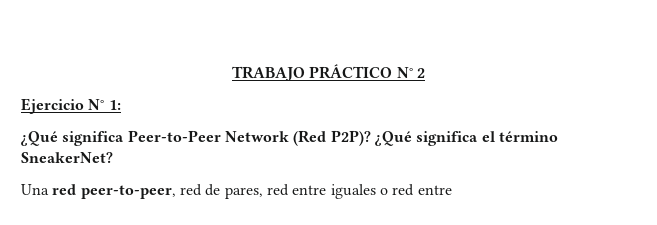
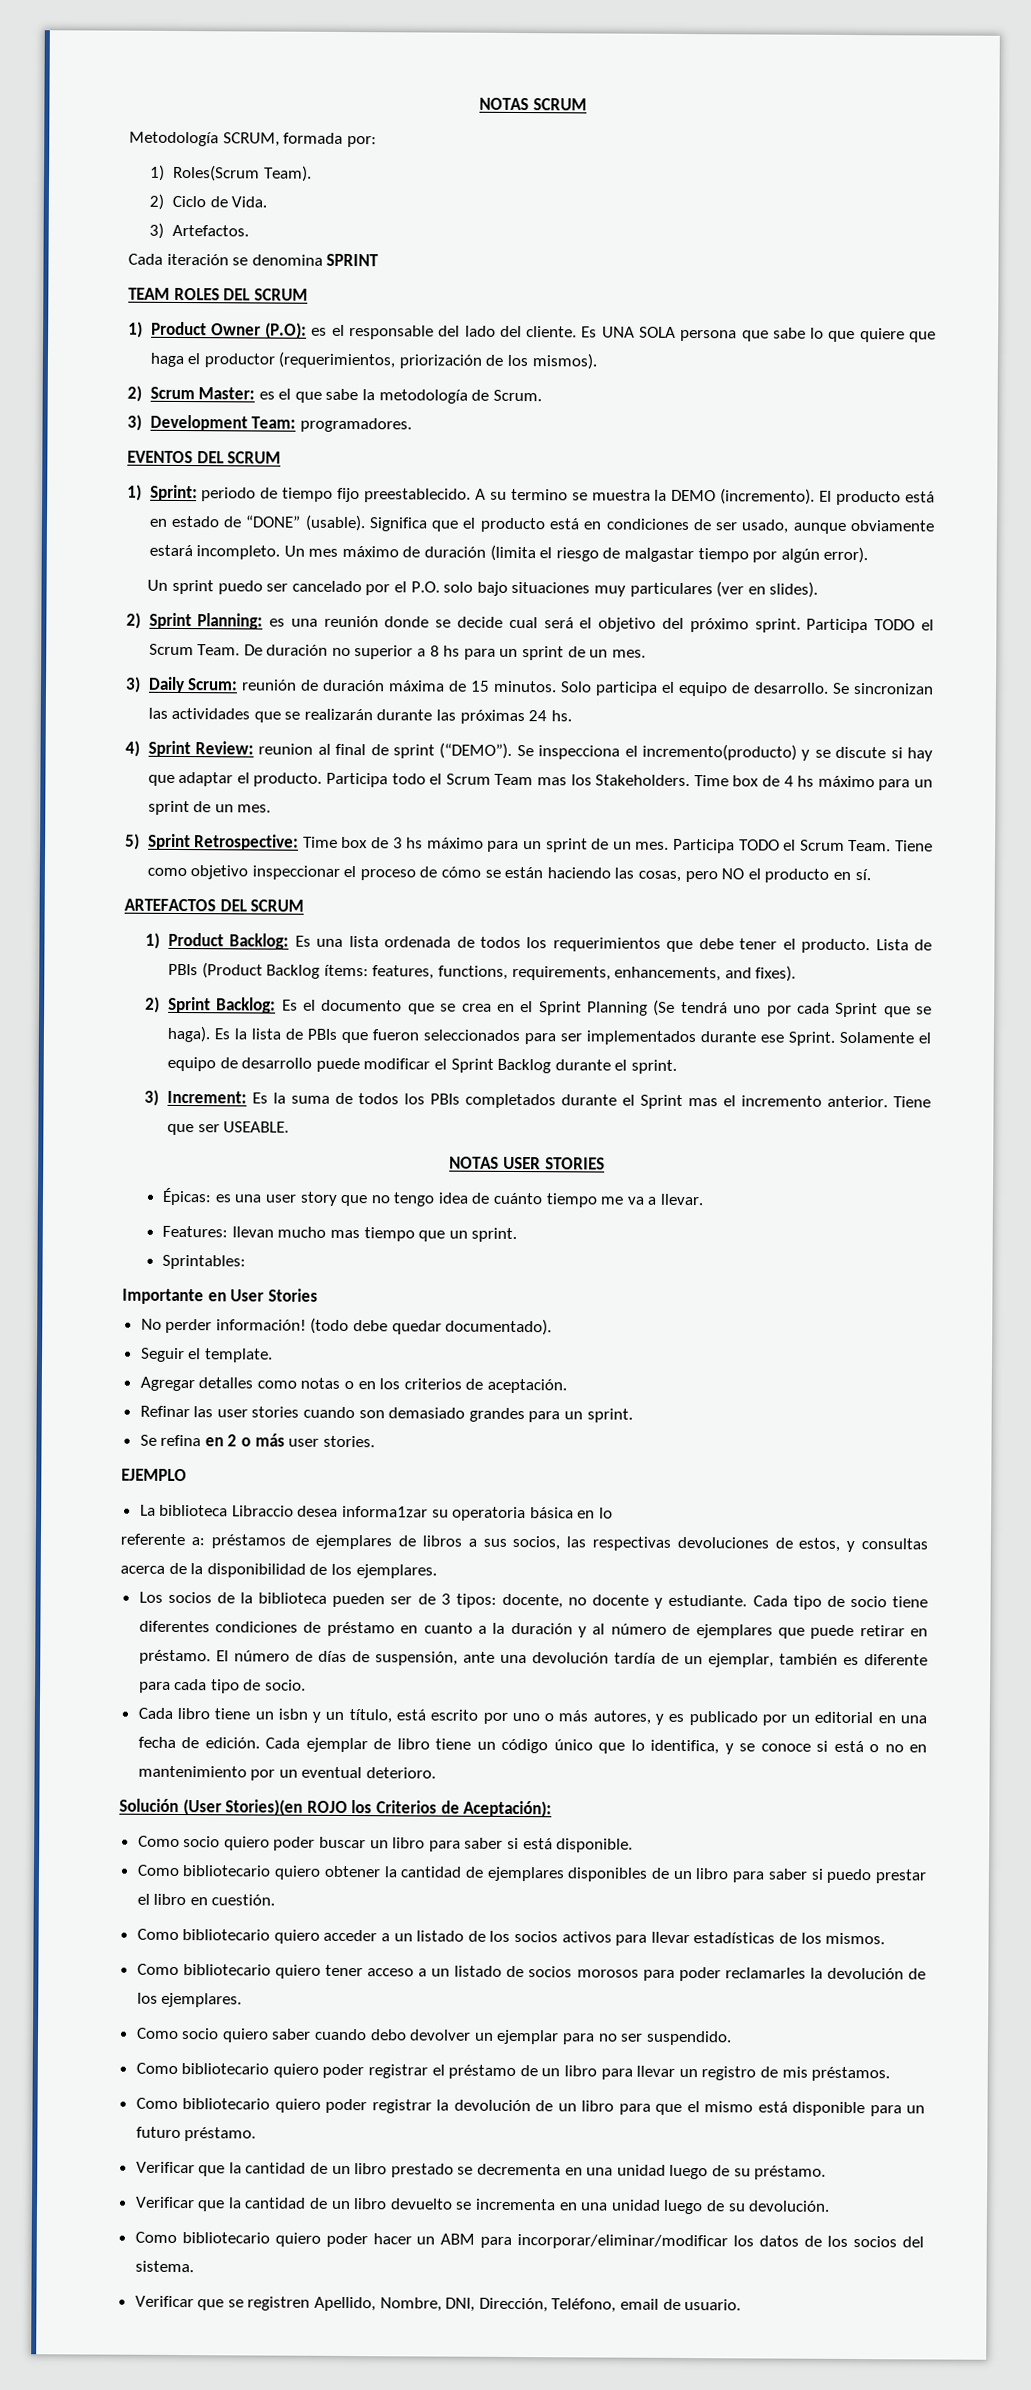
- TRABAJO PRÁCTICO N° 2
- Ejercicio N° 1:
- ¿Qué significa Peer-to-Peer Network (Red P2P)? ¿Qué significa el término SneakerNet?
- Una red peer-to-peer, red de pares, red entre iguales o red entre
+ NOTAS SCRUM
+ Metodología SCRUM, formada por:
+ 1) Roles(Scrum Team).
+ 2) Ciclo de Vida.
+ 3) Artefactos.
+ Cada iteración se denomina SPRINT
+ TEAM ROLES DEL SCRUM
+ 1) Product Owner (P.O): es el responsable del lado del cliente. Es UNA SOLA persona que sabe lo que quiere que haga el productor (requerimientos, priorización de los mismos).
+ 2) Scrum Master: es el que sabe la metodología de Scrum.
+ 3) Development Team: programadores.
+ EVENTOS DEL SCRUM
+ 1) Sprint: periodo de tiempo fijo preestablecido. A su termino se muestra la DEMO (incremento). El producto está en estado de “DONE” (usable). Significa que el producto está en condiciones de ser usado, aunque obviamente estará incompleto. Un mes máximo de duración (limita el riesgo de malgastar tiempo por algún error).
+ Un sprint puedo ser cancelado por el P.O. solo bajo situaciones muy particulares (ver en slides).
+ 2) Sprint Planning: es una reunión donde se decide cual será el objetivo del próximo sprint. Participa TODO el Scrum Team. De duración no superior a 8 hs para un sprint de un mes.
+ 3) Daily Scrum: reunión de duración máxima de 15 minutos. Solo participa el equipo de desarrollo. Se sincronizan las actividades que se realizarán durante las próximas 24 hs.
+ 4) Sprint Review: reunion al final de sprint (“DEMO”). Se inspecciona el incremento(producto) y se discute si hay que adaptar el producto. Participa todo el Scrum Team mas los Stakeholders. Time box de 4 hs máximo para un sprint de un mes.
+ 5) Sprint Retrospective: Time box de 3 hs máximo para un sprint de un mes. Participa TODO el Scrum Team. Tiene como objetivo inspeccionar el proceso de cómo se están haciendo las cosas, pero NO el producto en sí.
+ ARTEFACTOS DEL SCRUM
+ 1) Product Backlog: Es una lista ordenada de todos los requerimientos que debe tener el producto. Lista de PBIs (Product Backlog ítems: features, functions, requirements, enhancements, and fixes).
+ 2) Sprint Backlog: Es el documento que se crea en el Sprint Planning (Se tendrá uno por cada Sprint que se haga). Es la lista de PBIs que fueron seleccionados para ser implementados durante ese Sprint. Solamente el equipo de desarrollo puede modificar el Sprint Backlog durante el sprint.
+ 3) Increment: Es la suma de todos los PBIs completados durante el Sprint mas el incremento anterior. Tiene que ser USEABLE.
+ NOTAS USER STORIES
+ Épicas: es una user story que no tengo idea de cuánto tiempo me va a llevar.
+ Features: llevan mucho mas tiempo que un sprint.
+ Sprintables:
+ Importante en User Stories
+ No perder información! (todo debe quedar documentado).
+ Seguir el template.
+ Agregar detalles como notas o en los criterios de aceptación.
+ Refinar las user stories cuando son demasiado grandes para un sprint.
+ Se refina en 2 o más user stories.
+ EJEMPLO
+ La biblioteca Libraccio desea informa1zar su operatoria básica en lo
+ referente a: préstamos de ejemplares de libros a sus socios, las respectivas devoluciones de estos, y consultas acerca de la disponibilidad de los ejemplares.
+ Los socios de la biblioteca pueden ser de 3 tipos: docente, no docente y estudiante. Cada tipo de socio tiene diferentes condiciones de préstamo en cuanto a la duración y al número de ejemplares que puede retirar en préstamo. El número de días de suspensión, ante una devolución tardía de un ejemplar, también es diferente para cada tipo de socio.
+ Cada libro tiene un isbn y un título, está escrito por uno o más autores, y es publicado por un editorial en una fecha de edición. Cada ejemplar de libro tiene un código único que lo identifica, y se conoce si está o no en mantenimiento por un eventual deterioro.
+ Solución (User Stories)(en ROJO los Criterios de Aceptación):
+ Como socio quiero poder buscar un libro para saber si está disponible.
+ Como bibliotecario quiero obtener la cantidad de ejemplares disponibles de un libro para saber si puedo prestar el libro en cuestión.
+ Como bibliotecario quiero acceder a un listado de los socios activos para llevar estadísticas de los mismos.
+ Como bibliotecario quiero tener acceso a un listado de socios morosos para poder reclamarles la devolución de los ejemplares.
+ Como socio quiero saber cuando debo devolver un ejemplar para no ser suspendido.
+ Como bibliotecario quiero poder registrar el préstamo de un libro para llevar un registro de mis préstamos.
+ Como bibliotecario quiero poder registrar la devolución de un libro para que el mismo está disponible para un futuro préstamo.
+ Verificar que la cantidad de un libro prestado se decrementa en una unidad luego de su préstamo.
+ Verificar que la cantidad de un libro devuelto se incrementa en una unidad luego de su devolución.
+ Como bibliotecario quiero poder hacer un ABM para incorporar/eliminar/modificar los datos de los socios del sistema.
+ Verificar que se registren Apellido, Nombre, DNI, Dirección, Teléfono, email de usuario.

